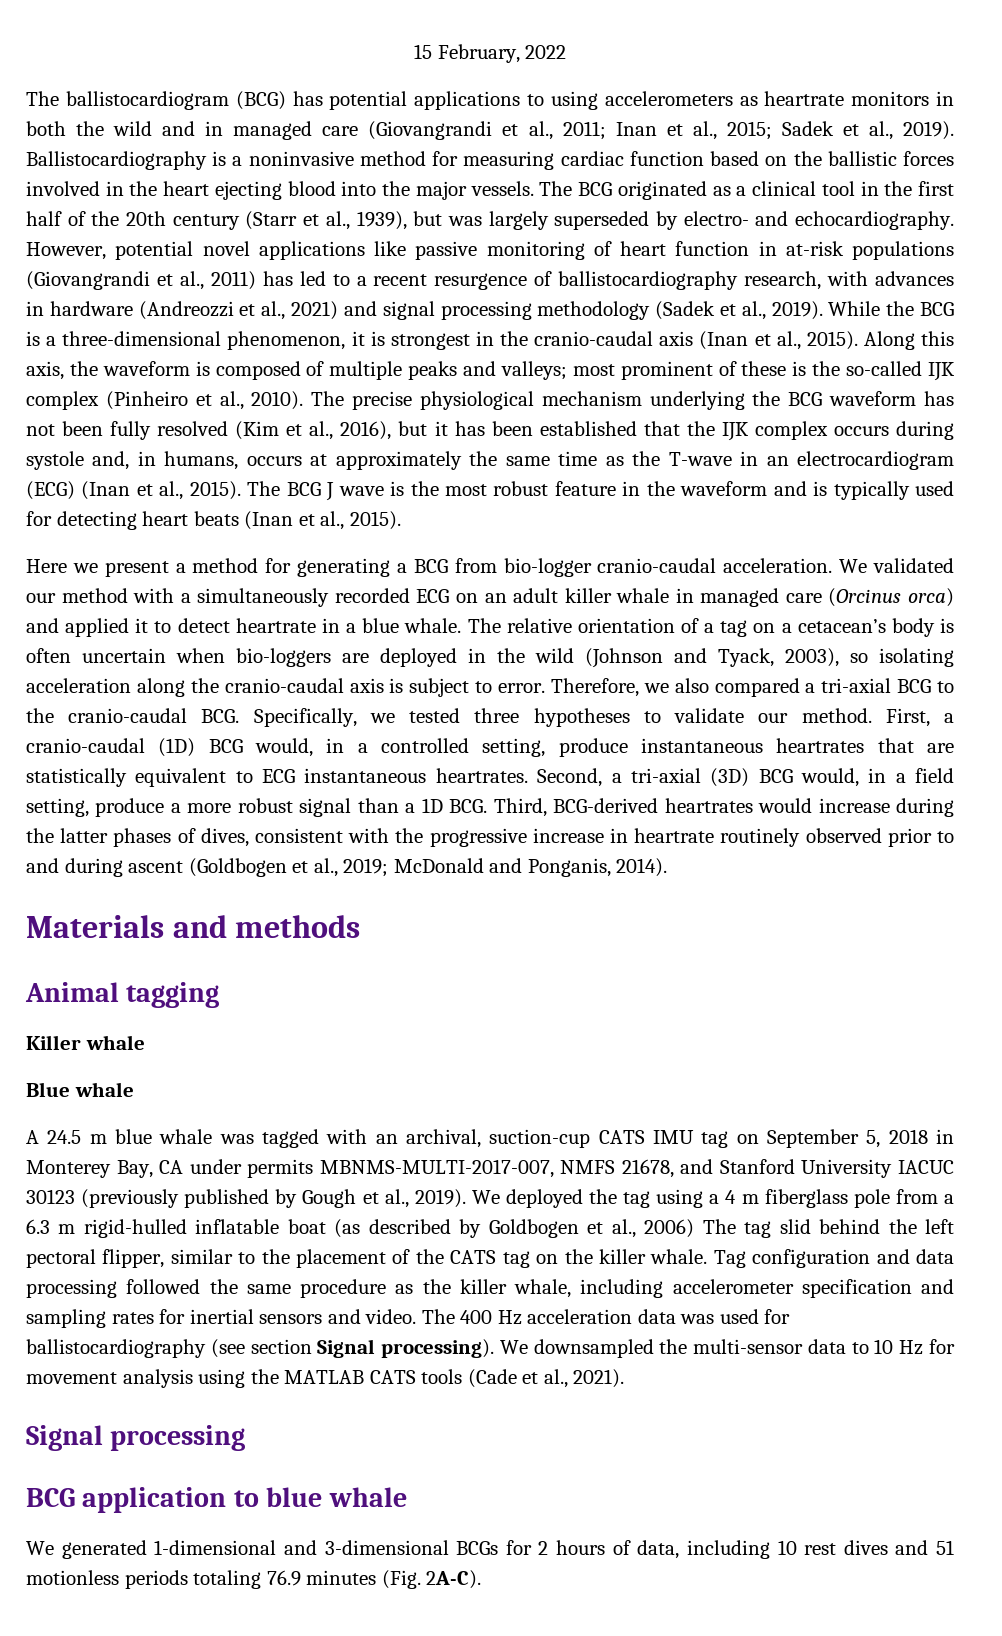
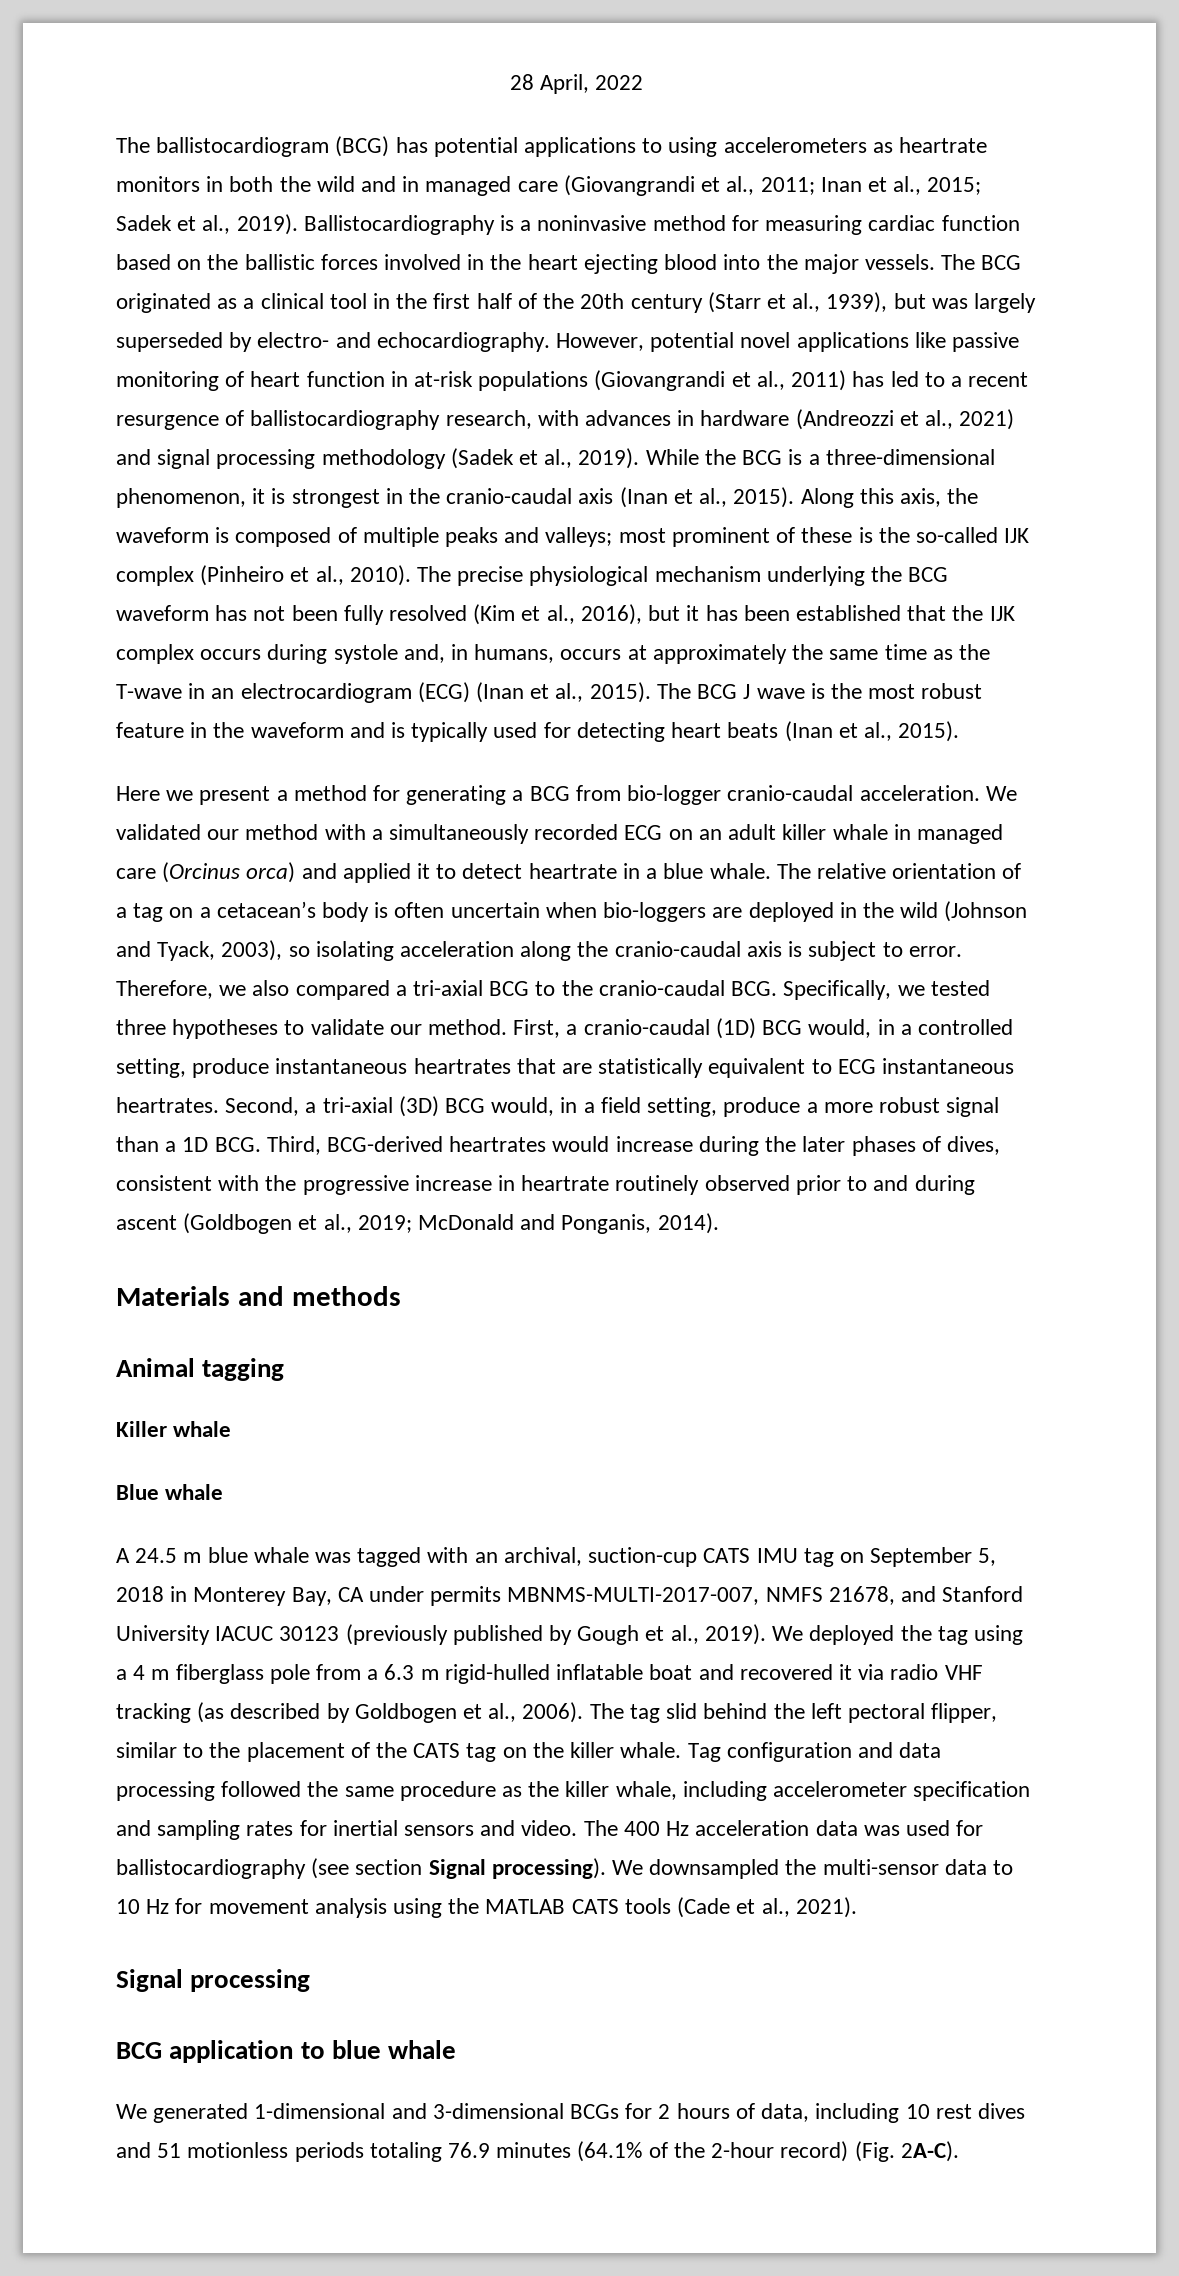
- 15 February, 2022
+ 28 April, 2022
- Second, a tri-axial (3D) BCG would, in a field setting, produce a more robust signal than a 1D BCG. Third, BCG-derived heartrates would increase during the latter phases of dives, consistent with the progressive increase in heartrate routinely observed prior to and during ascent (Goldbogen et al., 2019; McDonald and Ponganis, 2014).
+ Second, a tri-axial (3D) BCG would, in a field setting, produce a more robust signal than a 1D BCG. Third, BCG-derived heartrates would increase during the later phases of dives, consistent with the progressive increase in heartrate routinely observed prior to and during ascent (Goldbogen et al., 2019; McDonald and Ponganis, 2014).
- We deployed the tag using a 4 m fiberglass pole from a 6.3 m rigid-hulled inflatable boat (as described by Goldbogen et al., 2006) The tag slid behind the left pectoral flipper, similar to the placement of the CATS tag on the killer whale.
+ We deployed the tag using a 4 m fiberglass pole from a 6.3 m rigid-hulled inflatable boat and recovered it via radio VHF tracking (as described by Goldbogen et al., 2006). The tag slid behind the left pectoral flipper, similar to the placement of the CATS tag on the killer whale.
- We generated 1-dimensional and 3-dimensional BCGs for 2 hours of data, including 10 rest dives and 51 motionless periods totaling 76.9 minutes (Fig. 2A-C).
+ We generated 1-dimensional and 3-dimensional BCGs for 2 hours of data, including 10 rest dives and 51 motionless periods totaling 76.9 minutes (64.1% of the 2-hour record) (Fig. 2A-C).

